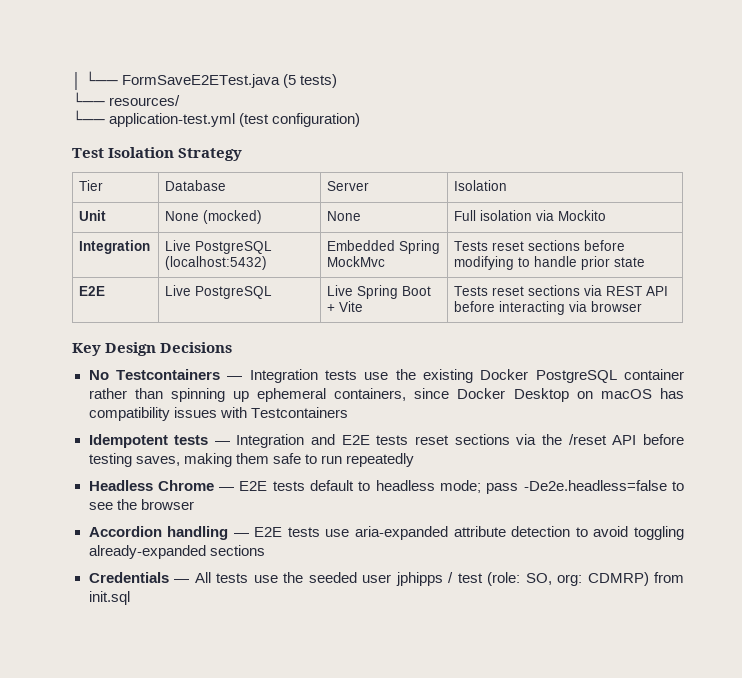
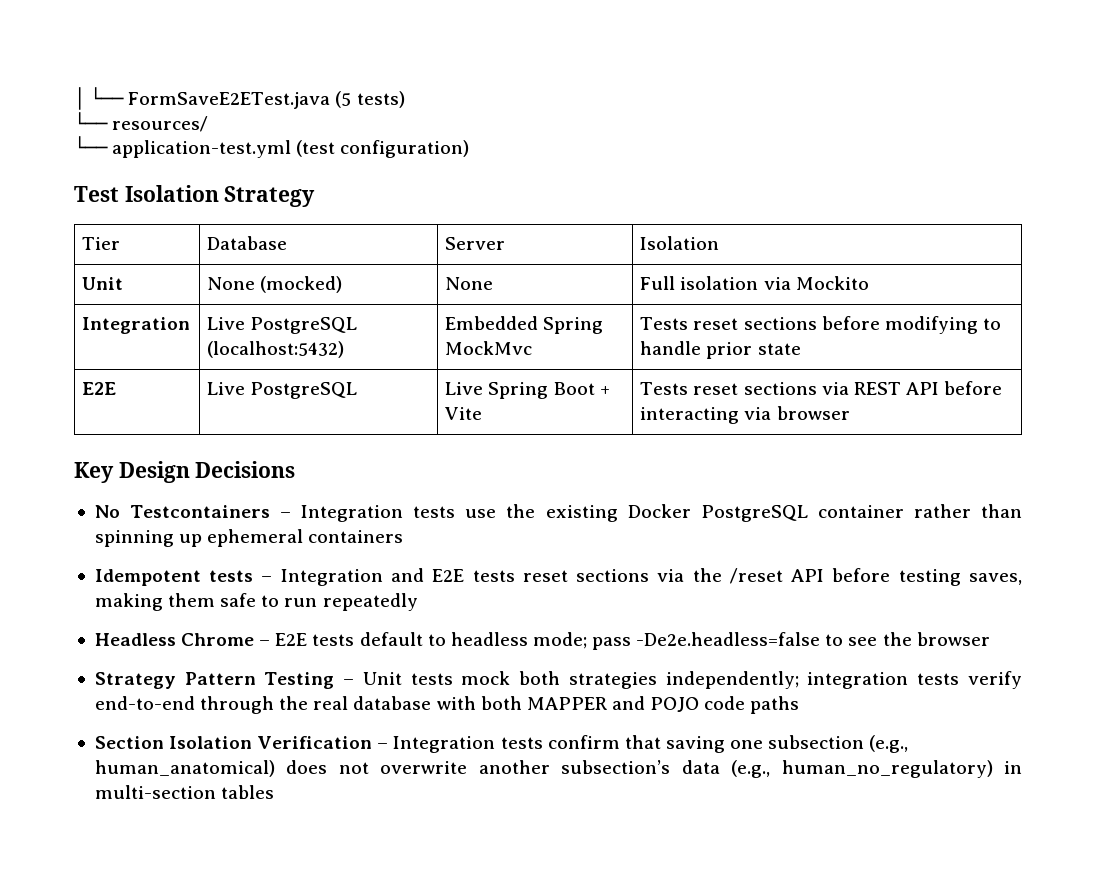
- No Testcontainers — Integration tests use the existing Docker PostgreSQL container rather than spinning up ephemeral containers, since Docker Desktop on macOS has compatibility issues with Testcontainers
+ No Testcontainers – Integration tests use the existing Docker PostgreSQL container rather than spinning up ephemeral containers
- Idempotent tests — Integration and E2E tests reset sections via the /reset API before testing saves, making them safe to run repeatedly
+ Idempotent tests – Integration and E2E tests reset sections via the /reset API before testing saves, making them safe to run repeatedly
- Headless Chrome — E2E tests default to headless mode; pass -De2e.headless=false to see the browser
+ Headless Chrome – E2E tests default to headless mode; pass -De2e.headless=false to see the browser
- Accordion handling — E2E tests use aria-expanded attribute detection to avoid toggling already-expanded sections
- Credentials — All tests use the seeded user jphipps / test (role: SO, org: CDMRP) from init.sql
+ Strategy Pattern Testing – Unit tests mock both strategies independently; integration tests verify end-to-end through the real database with both MAPPER and POJO code paths
+ Section Isolation Verification – Integration tests confirm that saving one subsection (e.g., human_anatomical) does not overwrite another subsection’s data (e.g., human_no_regulatory) in multi-section tables

